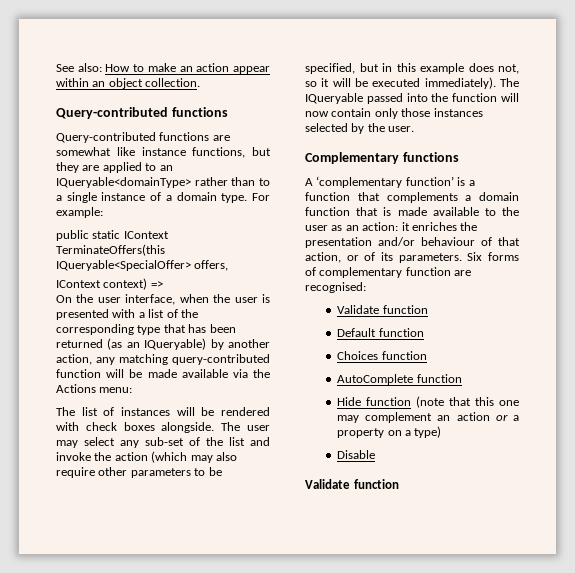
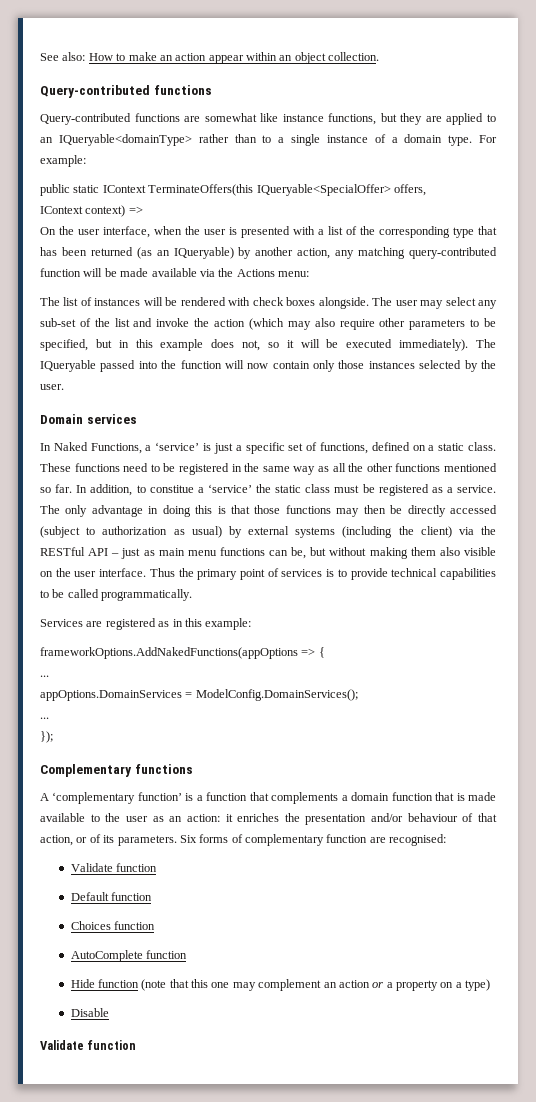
+ Domain services
+ In Naked Functions, a ‘service’ is just a specific set of functions, defined on a static class. These functions need to be registered in the same way as all the other functions mentioned so far. In addition, to constitue a ‘service’ the static class must be registered as a service. The only advantage in doing this is that those functions may then be directly accessed (subject to authorization as usual) by external systems (including the client) via the RESTful API – just as main menu functions can be, but without making them also visible on the user interface. Thus the primary point of services is to provide technical capabilities to be called programmatically.
+ Services are registered as in this example:
+ frameworkOptions.AddNakedFunctions(appOptions => {
+ ...
+ appOptions.DomainServices = ModelConfig.DomainServices();
+ ...
+ });

